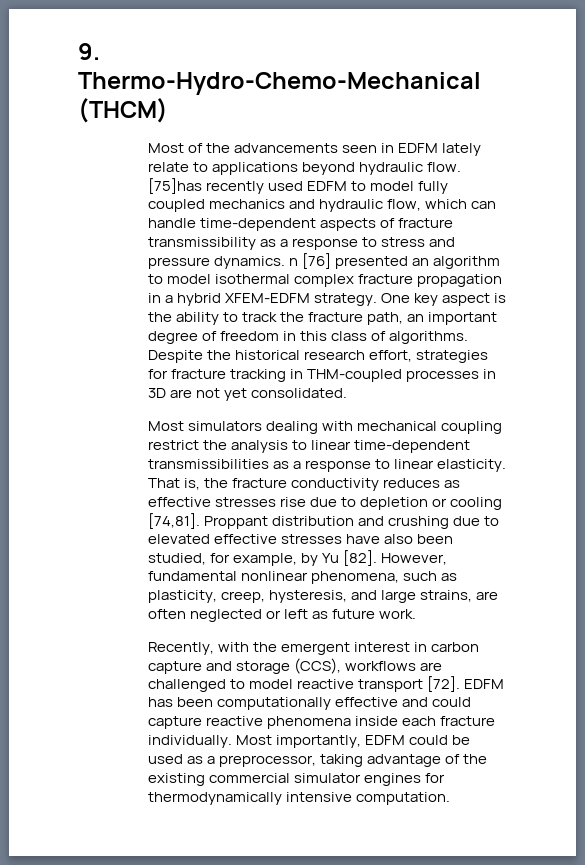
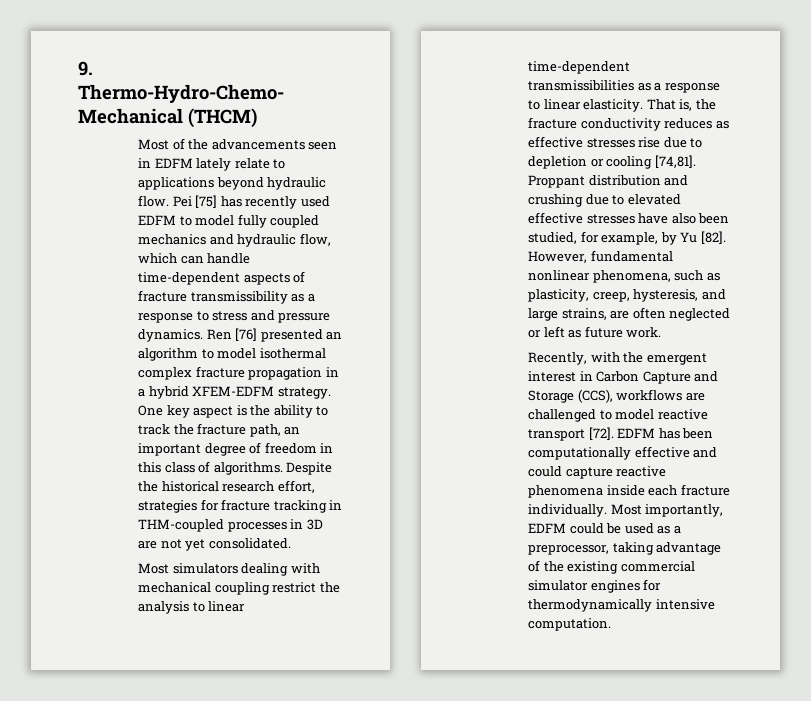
- [75]has recently used EDFM to model fully coupled mechanics and hydraulic flow, which can handle time-dependent aspects of fracture transmissibility as a response to stress and pressure dynamics. n [76] presented an algorithm to model isothermal complex fracture propagation in a hybrid XFEM-EDFM strategy.
+ Pei [75] has recently used EDFM to model fully coupled mechanics and hydraulic flow, which can handle time-dependent aspects of fracture transmissibility as a response to stress and pressure dynamics. Ren [76] presented an algorithm to model isothermal complex fracture propagation in a hybrid XFEM-EDFM strategy.
- Recently, with the emergent interest in carbon capture and storage (CCS), workflows are challenged to model reactive transport [72].
+ Recently, with the emergent interest in Carbon Capture and Storage (CCS), workflows are challenged to model reactive transport [72].

